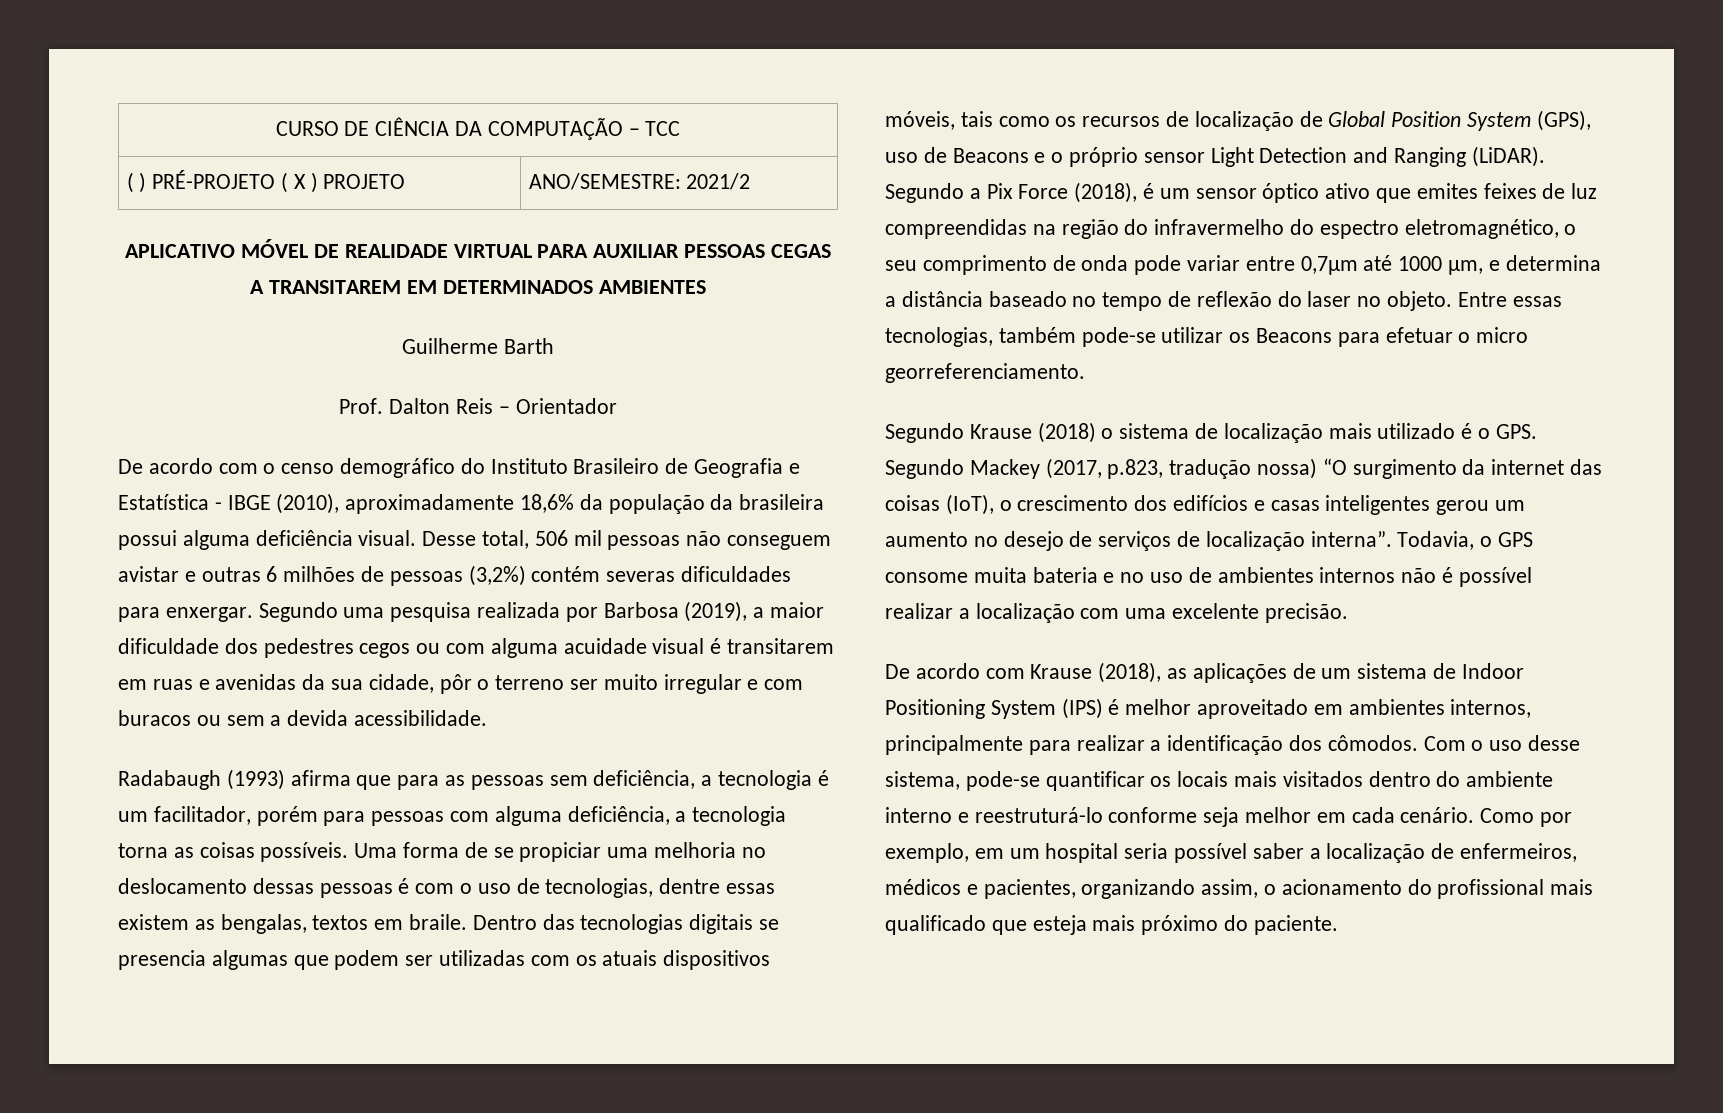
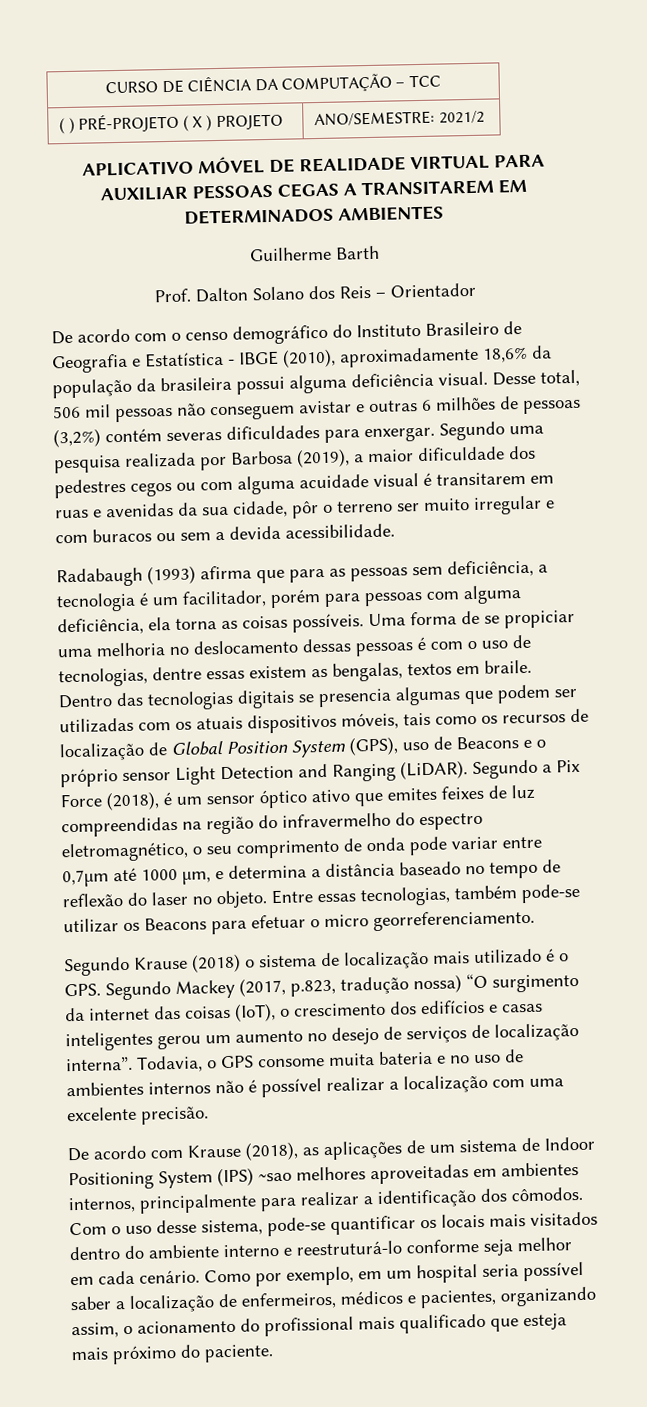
- Prof. Dalton Reis – Orientador
+ Prof. Dalton Solano dos Reis – Orientador
- Radabaugh (1993) afirma que para as pessoas sem deficiência, a tecnologia é um facilitador, porém para pessoas com alguma deficiência, a tecnologia torna as coisas possíveis.
+ Radabaugh (1993) afirma que para as pessoas sem deficiência, a tecnologia é um facilitador, porém para pessoas com alguma deficiência, ela torna as coisas possíveis.
- De acordo com Krause (2018), as aplicações de um sistema de Indoor Positioning System (IPS) é melhor aproveitado em ambientes internos, principalmente para realizar a identificação dos cômodos.
+ De acordo com Krause (2018), as aplicações de um sistema de Indoor Positioning System (IPS) ~sao melhores aproveitadas em ambientes internos, principalmente para realizar a identificação dos cômodos.

